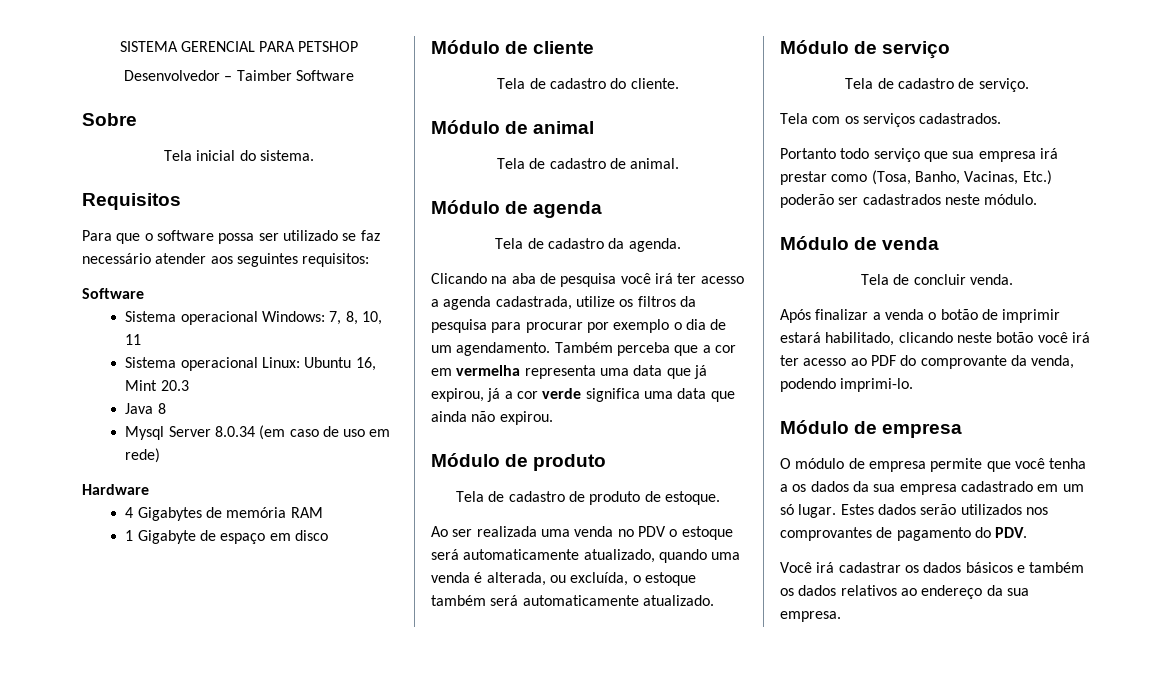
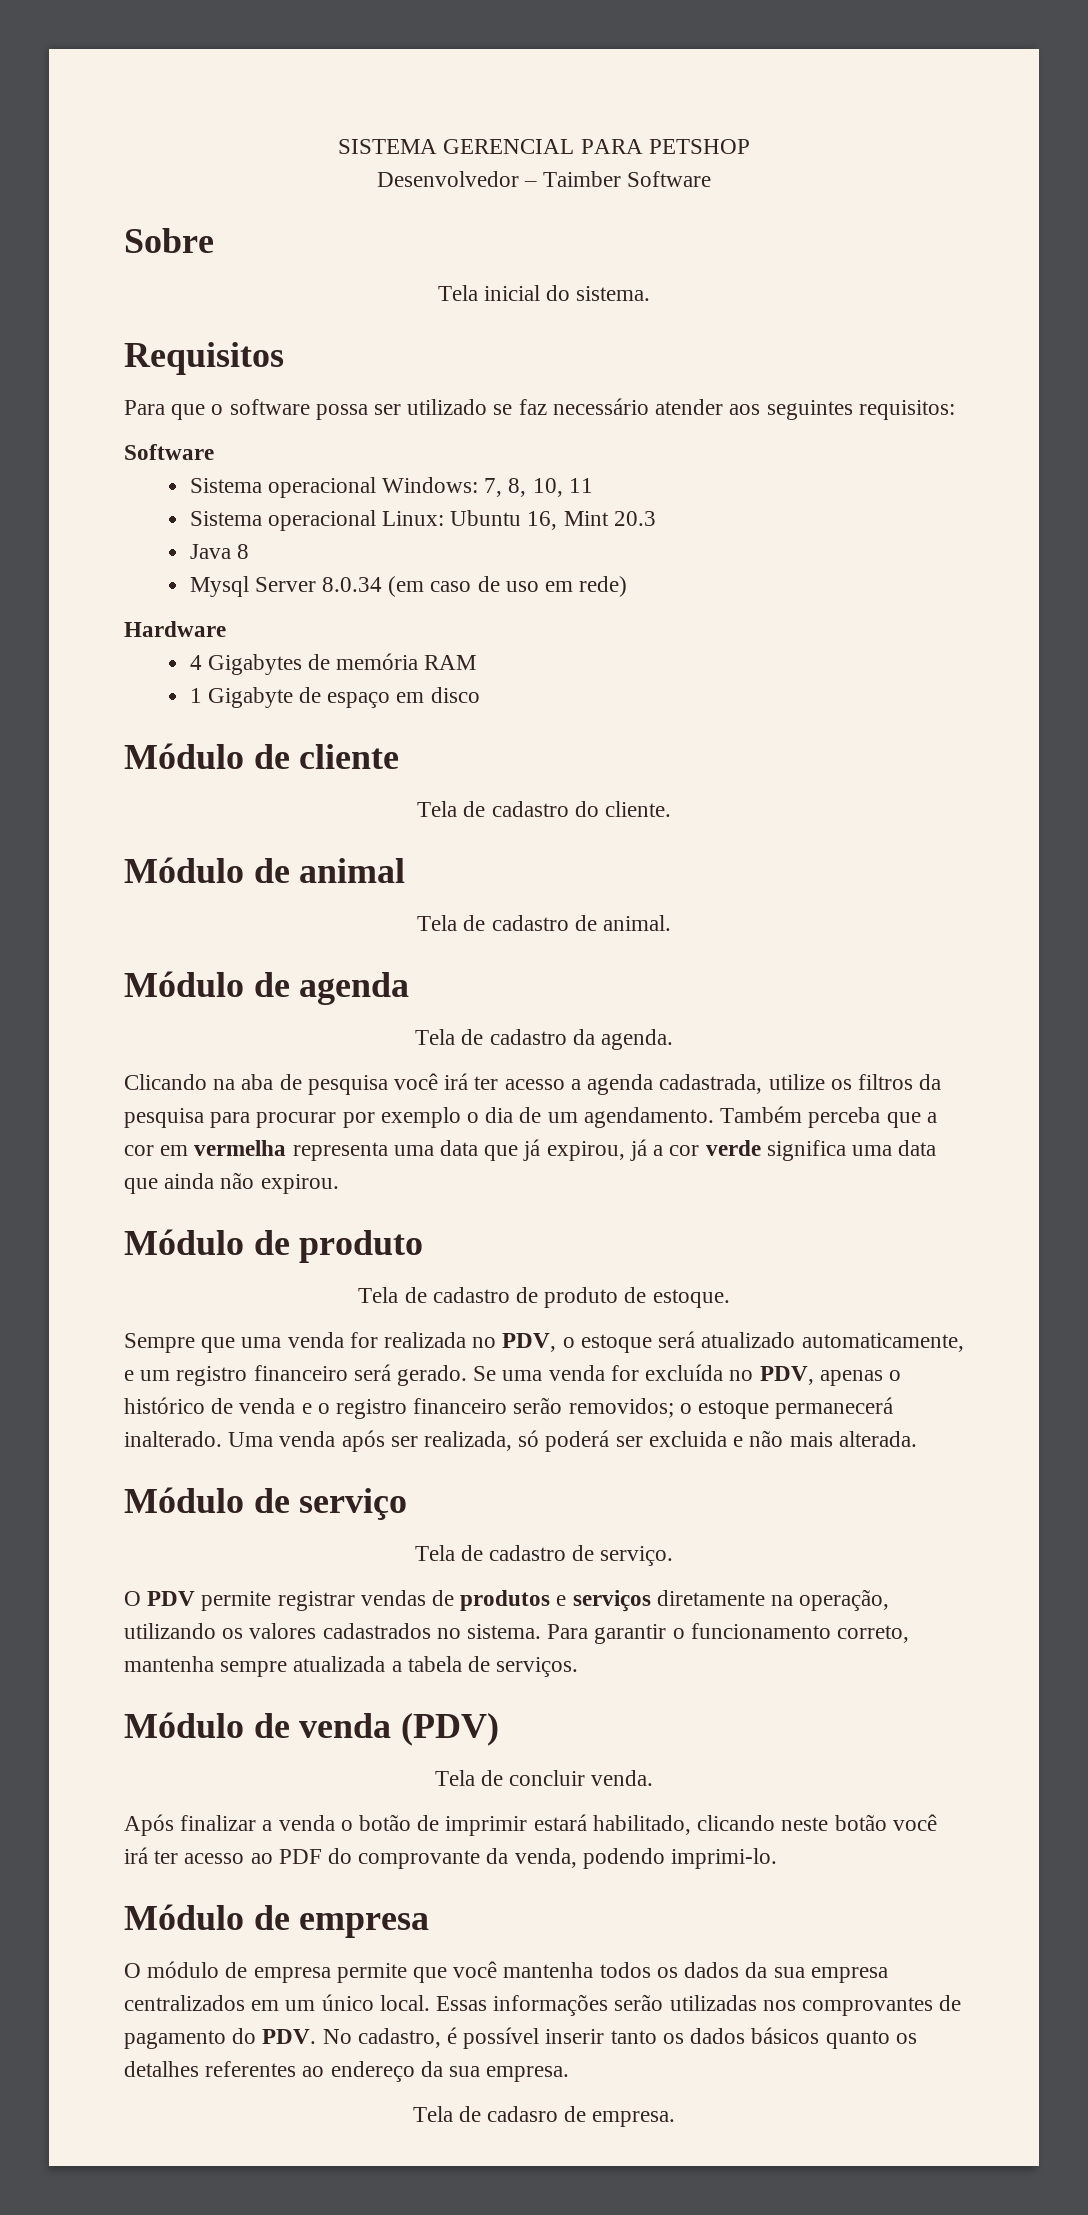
- Ao ser realizada uma venda no PDV o estoque será automaticamente atualizado, quando uma venda é alterada, ou excluída, o estoque também será automaticamente atualizado.
+ Sempre que uma venda for realizada no PDV, o estoque será atualizado automaticamente, e um registro financeiro será gerado. Se uma venda for excluída no PDV, apenas o histórico de venda e o registro financeiro serão removidos; o estoque permanecerá inalterado. Uma venda após ser realizada, só poderá ser excluida e não mais alterada.
- Tela com os serviços cadastrados.
- Portanto todo serviço que sua empresa irá prestar como (Tosa, Banho, Vacinas, Etc.) poderão ser cadastrados neste módulo.
+ O PDV permite registrar vendas de produtos e serviços diretamente na operação, utilizando os valores cadastrados no sistema. Para garantir o funcionamento correto, mantenha sempre atualizada a tabela de serviços.
- Módulo de venda
+ Módulo de venda (PDV)
- O módulo de empresa permite que você tenha a os dados da sua empresa cadastrado em um só lugar. Estes dados serão utilizados nos comprovantes de pagamento do PDV.
- Você irá cadastrar os dados básicos e também os dados relativos ao endereço da sua empresa.
+ O módulo de empresa permite que você mantenha todos os dados da sua empresa centralizados em um único local. Essas informações serão utilizadas nos comprovantes de pagamento do PDV. No cadastro, é possível inserir tanto os dados básicos quanto os detalhes referentes ao endereço da sua empresa.
+ Tela de cadasro de empresa.

